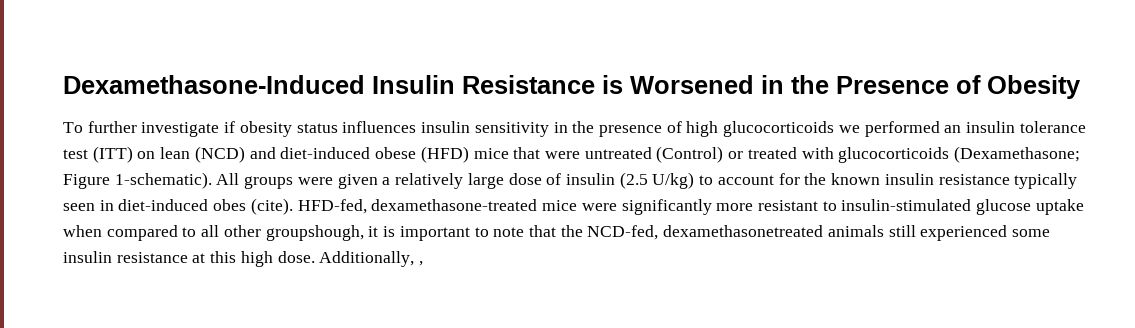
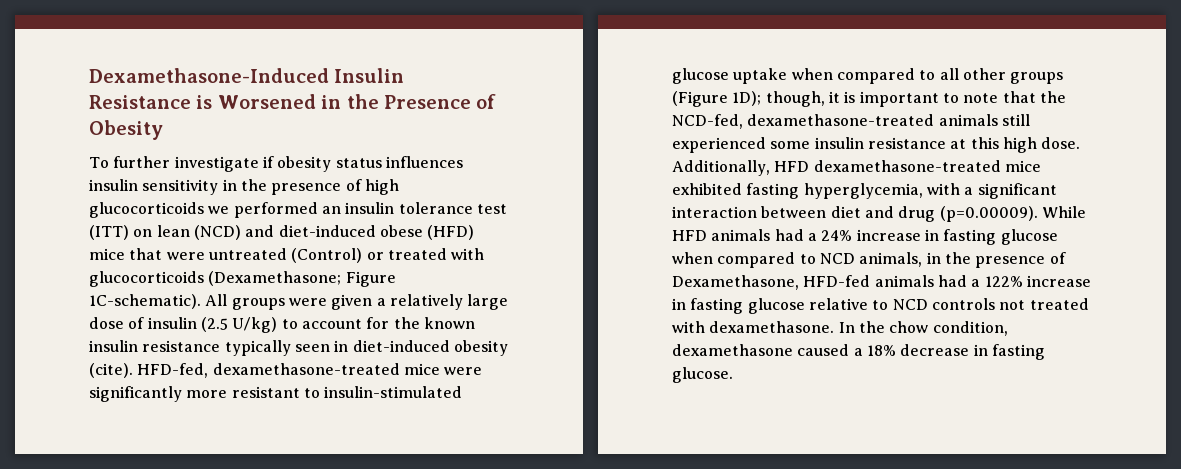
- To further investigate if obesity status influences insulin sensitivity in the presence of high glucocorticoids we performed an insulin tolerance test (ITT) on lean (NCD) and diet-induced obese (HFD) mice that were untreated (Control) or treated with glucocorticoids (Dexamethasone; Figure 1-schematic).
+ To further investigate if obesity status influences insulin sensitivity in the presence of high glucocorticoids we performed an insulin tolerance test (ITT) on lean (NCD) and diet-induced obese (HFD) mice that were untreated (Control) or treated with glucocorticoids (Dexamethasone; Figure 1C-schematic).
- All groups were given a relatively large dose of insulin (2.5 U/kg) to account for the known insulin resistance typically seen in diet-induced obes (cite).
+ All groups were given a relatively large dose of insulin (2.5 U/kg) to account for the known insulin resistance typically seen in diet-induced obesity (cite).
- HFD-fed, dexamethasone-treated mice were significantly more resistant to insulin-stimulated glucose uptake when compared to all other groupshough, it is important to note that the NCD-fed, dexamethasonetreated animals still experienced some insulin resistance at this high dose.
+ HFD-fed, dexamethasone-treated mice were significantly more resistant to insulin-stimulated glucose uptake when compared to all other groups (Figure 1D); though, it is important to note that the NCD-fed, dexamethasone-treated animals still experienced some insulin resistance at this high dose.
- Additionally, ,
+ Additionally, HFD dexamethasone-treated mice exhibited fasting hyperglycemia, with a significant interaction between diet and drug (p=0.00009). While HFD animals had a 24% increase in fasting glucose when compared to NCD animals, in the presence of Dexamethasone, HFD-fed animals had a 122% increase in fasting glucose relative to NCD controls not treated with dexamethasone. In the chow condition, dexamethasone caused a 18% decrease in fasting glucose.

